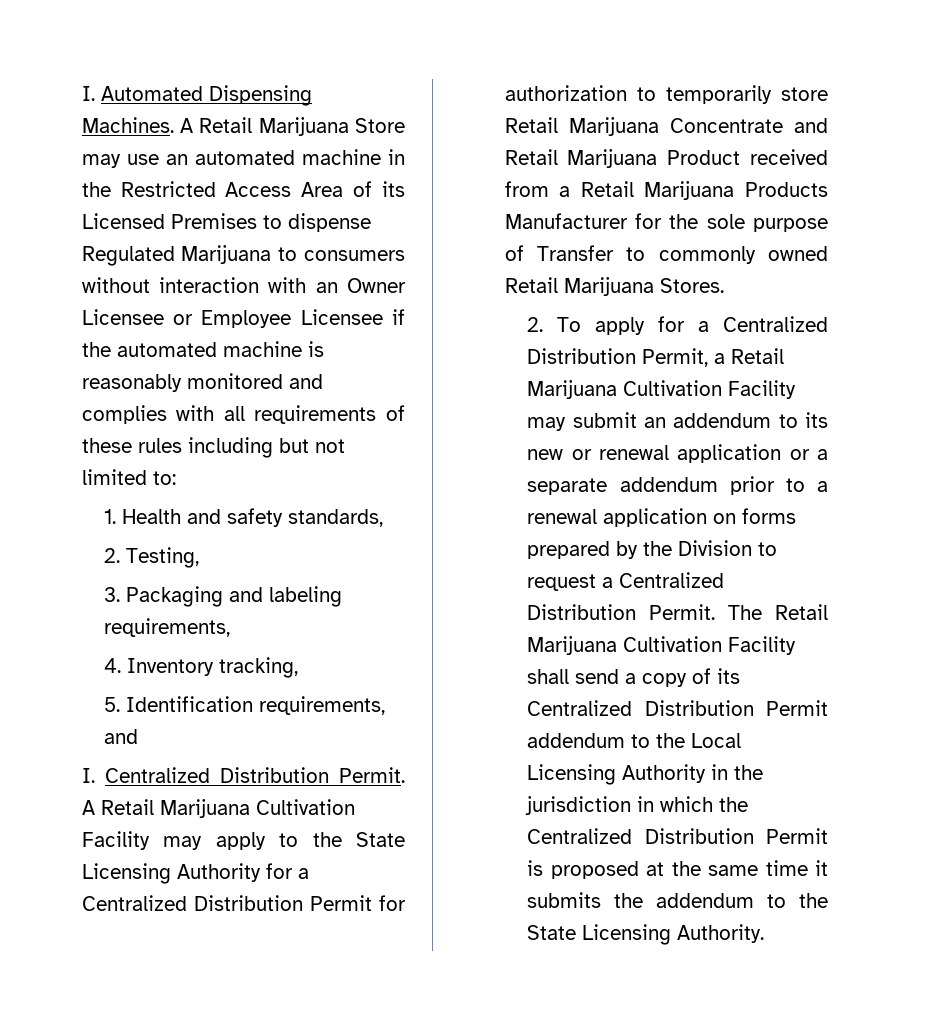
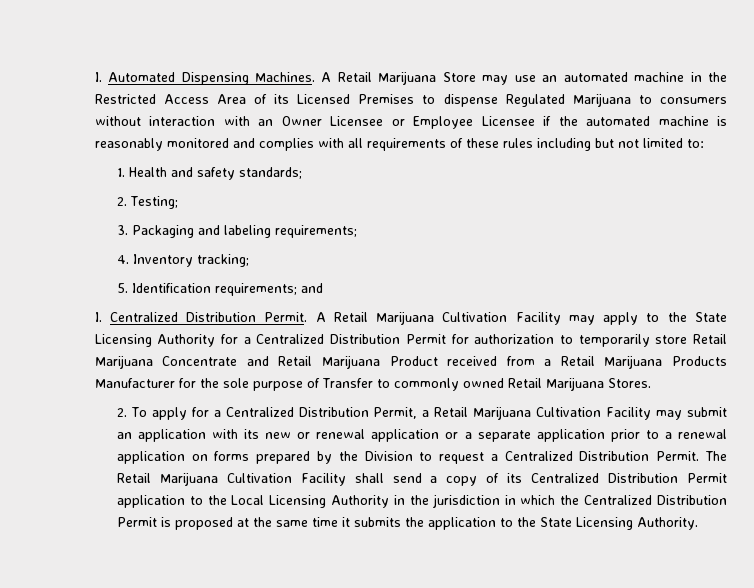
- 1. Health and safety standards,
- 2. Testing,
+ 1. Health and safety standards;
+ 2. Testing;
- 3. Packaging and labeling requirements,
+ 3. Packaging and labeling requirements;
- 4. Inventory tracking,
+ 4. Inventory tracking;
- 5. Identification requirements, and
+ 5. Identification requirements; and
- 2. To apply for a Centralized Distribution Permit, a Retail Marijuana Cultivation Facility may submit an addendum to its new or renewal application or a separate addendum prior to a renewal application on forms prepared by the Division to request a Centralized Distribution Permit.
+ 2. To apply for a Centralized Distribution Permit, a Retail Marijuana Cultivation Facility may submit an application with its new or renewal application or a separate application prior to a renewal application on forms prepared by the Division to request a Centralized Distribution Permit.
- The Retail Marijuana Cultivation Facility shall send a copy of its Centralized Distribution Permit addendum to the Local Licensing Authority in the jurisdiction in which the Centralized Distribution Permit is proposed at the same time it submits the addendum to the State Licensing Authority.
+ The Retail Marijuana Cultivation Facility shall send a copy of its Centralized Distribution Permit application to the Local Licensing Authority in the jurisdiction in which the Centralized Distribution Permit is proposed at the same time it submits the application to the State Licensing Authority.

